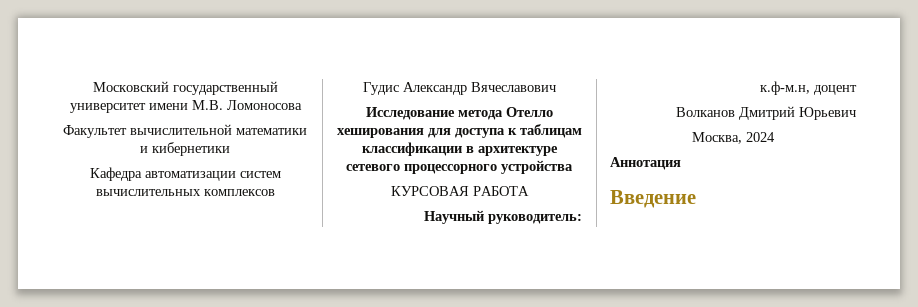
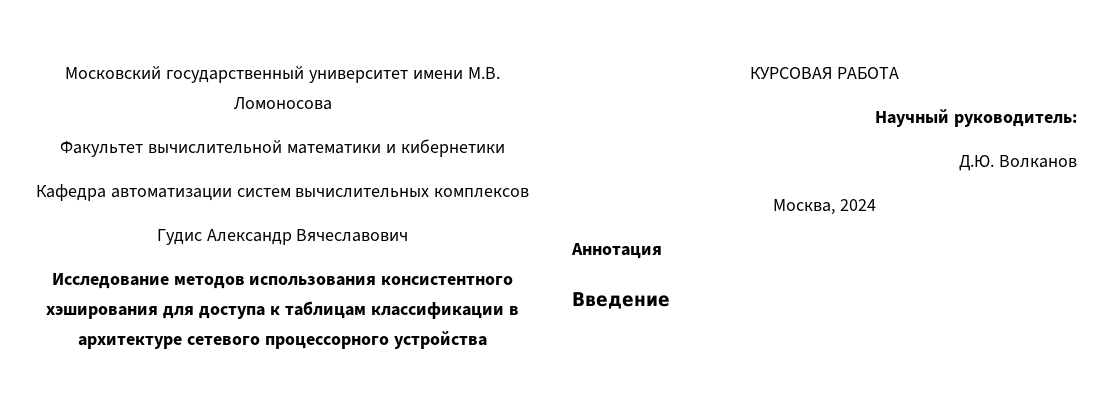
- Исследование метода Отелло хеширования для доступа к таблицам классификации в архитектуре сетевого процессорного устройства
+ Исследование методов использования консистентного хэширования для доступа к таблицам классификации в архитектуре сетевого процессорного устройства
- к.ф-м.н, доцент
- Волканов Дмитрий Юрьевич
+ Д.Ю. Волканов

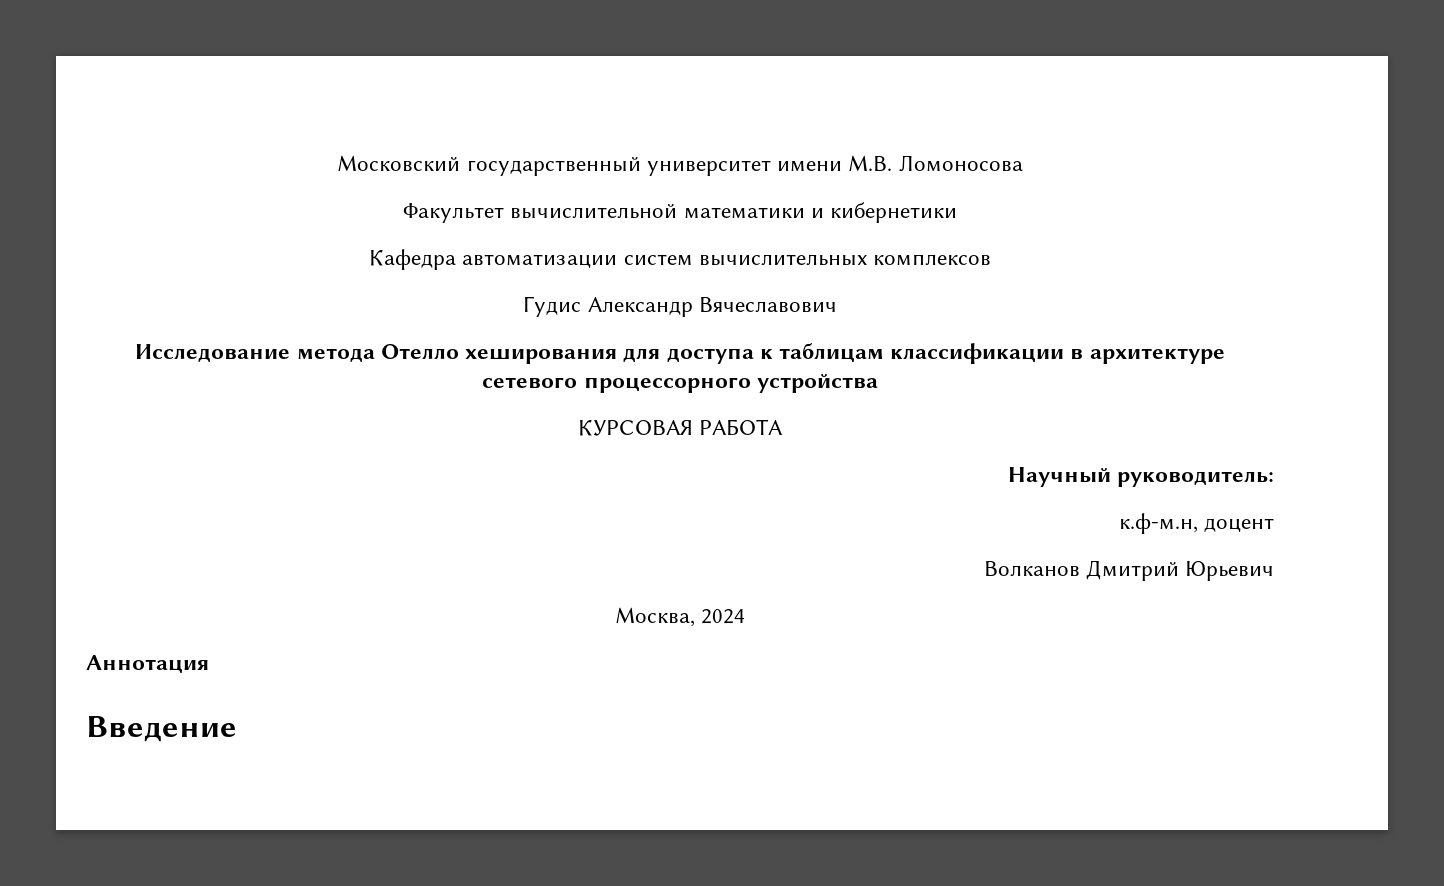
- Исследование методов использования консистентного хэширования для доступа к таблицам классификации в архитектуре сетевого процессорного устройства
+ Исследование метода Отелло хеширования для доступа к таблицам классификации в архитектуре сетевого процессорного устройства
- Д.Ю. Волканов
+ к.ф-м.н, доцент
+ Волканов Дмитрий Юрьевич

